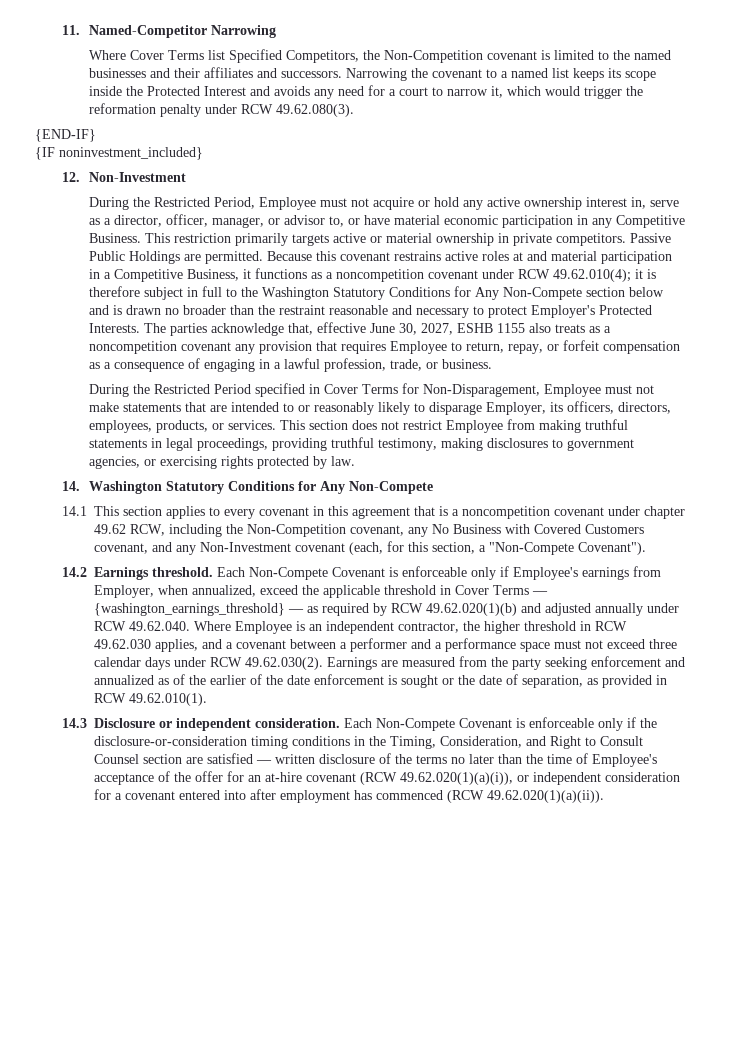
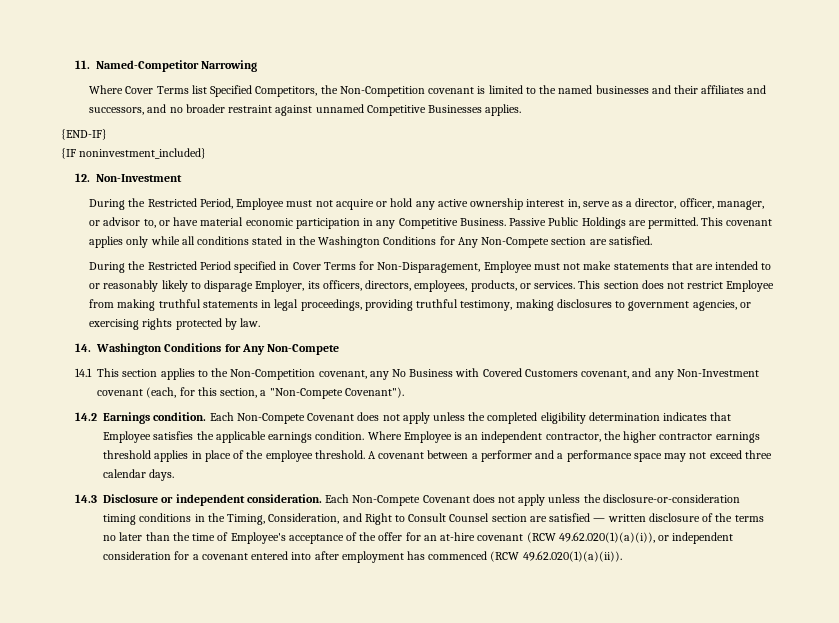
- Where Cover Terms list Specified Competitors, the Non-Competition covenant is limited to the named businesses and their affiliates and successors. Narrowing the covenant to a named list keeps its scope inside the Protected Interest and avoids any need for a court to narrow it, which would trigger the reformation penalty under RCW 49.62.080(3).
+ Where Cover Terms list Specified Competitors, the Non-Competition covenant is limited to the named businesses and their affiliates and successors, and no broader restraint against unnamed Competitive Businesses applies.
- This restriction primarily targets active or material ownership in private competitors.
- Because this covenant restrains active roles at and material participation in a Competitive Business, it functions as a noncompetition covenant under RCW 49.62.010(4); it is therefore subject in full to the Washington Statutory Conditions for Any Non-Compete section below and is drawn no broader than the restraint reasonable and necessary to protect Employer's Protected Interests. The parties acknowledge that, effective June 30, 2027, ESHB 1155 also treats as a noncompetition covenant any provision that requires Employee to return, repay, or forfeit compensation as a consequence of engaging in a lawful profession, trade, or business.
+ This covenant applies only while all conditions stated in the Washington Conditions for Any Non-Compete section are satisfied.
- 14. Washington Statutory Conditions for Any Non-Compete
+ 14. Washington Conditions for Any Non-Compete
- 14.1 This section applies to every covenant in this agreement that is a noncompetition covenant under chapter 49.62 RCW, including the Non-Competition covenant, any No Business with Covered Customers covenant, and any Non-Investment covenant (each, for this section, a "Non-Compete Covenant").
+ 14.1 This section applies to the Non-Competition covenant, any No Business with Covered Customers covenant, and any Non-Investment covenant (each, for this section, a "Non-Compete Covenant").
- 14.2 Earnings threshold. Each Non-Compete Covenant is enforceable only if Employee's earnings from Employer, when annualized, exceed the applicable threshold in Cover Terms — {washington_earnings_threshold} — as required by RCW 49.62.020(1)(b) and adjusted annually under RCW 49.62.040. Where Employee is an independent contractor, the higher threshold in RCW 49.62.030 applies, and a covenant between a performer and a performance space must not exceed three calendar days under RCW 49.62.030(2). Earnings are measured from the party seeking enforcement and annualized as of the earlier of the date enforcement is sought or the date of separation, as provided in RCW 49.62.010(1).
+ 14.2 Earnings condition. Each Non-Compete Covenant does not apply unless the completed eligibility determination indicates that Employee satisfies the applicable earnings condition. Where Employee is an independent contractor, the higher contractor earnings threshold applies in place of the employee threshold. A covenant between a performer and a performance space may not exceed three calendar days.
- Each Non-Compete Covenant is enforceable only if the disclosure-or-consideration timing conditions in the Timing, Consideration, and Right to Consult Counsel section are satisfied — written disclosure of the terms no later than the time of Employee's acceptance of the offer for an at-hire covenant (RCW 49.62.020(1)(a)(i)), or independent consideration for a covenant entered into after employment has commenced (RCW 49.62.020(1)(a)(ii)).
+ Each Non-Compete Covenant does not apply unless the disclosure-or-consideration timing conditions in the Timing, Consideration, and Right to Consult Counsel section are satisfied — written disclosure of the terms no later than the time of Employee's acceptance of the offer for an at-hire covenant (RCW 49.62.020(1)(a)(i)), or independent consideration for a covenant entered into after employment has commenced (RCW 49.62.020(1)(a)(ii)).

